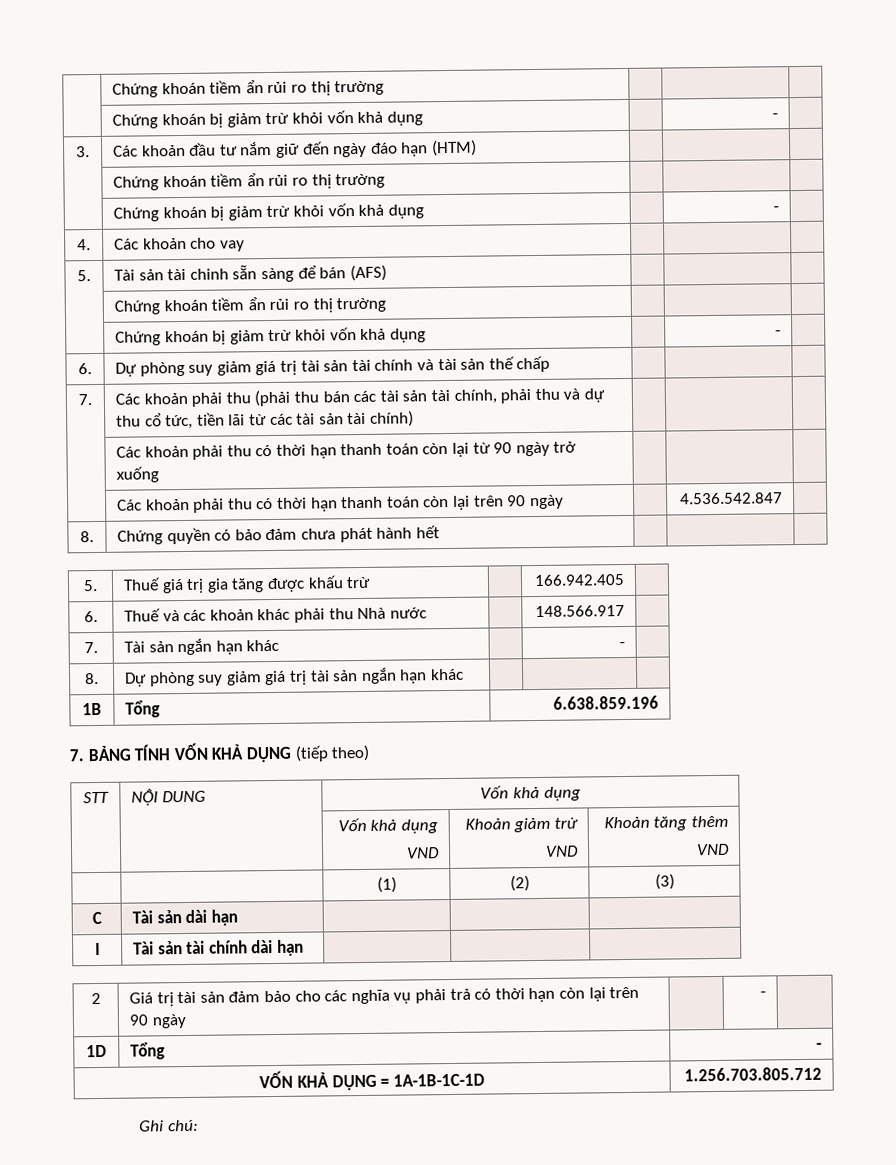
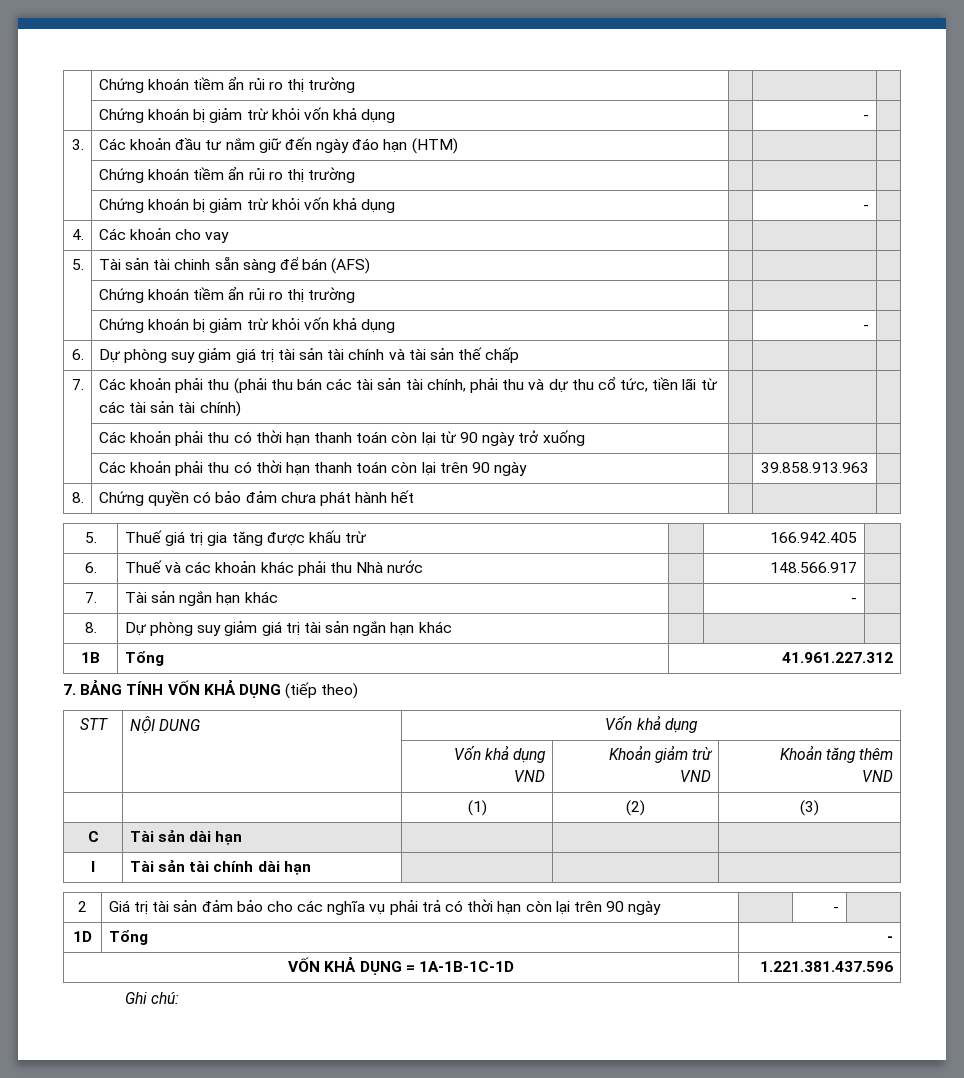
- | Các khoản phải thu có thời hạn thanh toán còn lại trên 90 ngày | | 4.536.542.847 |
+ | Các khoản phải thu có thời hạn thanh toán còn lại trên 90 ngày | | 39.858.913.963 |
- 1B | Tổng | 6.638.859.196
+ 1B | Tổng | 41.961.227.312
- VỐN KHẢ DỤNG = 1A-1B-1C-1D | 1.256.703.805.712
+ VỐN KHẢ DỤNG = 1A-1B-1C-1D | 1.221.381.437.596

